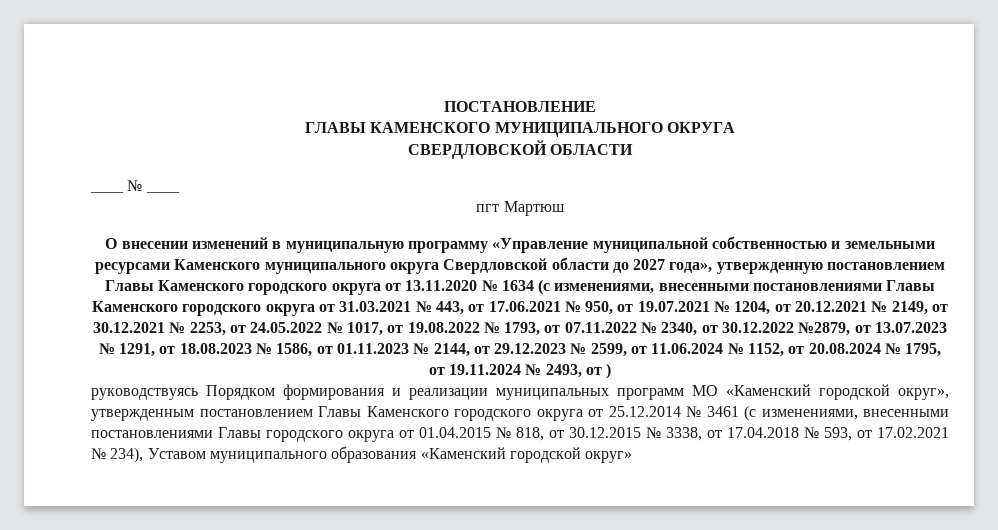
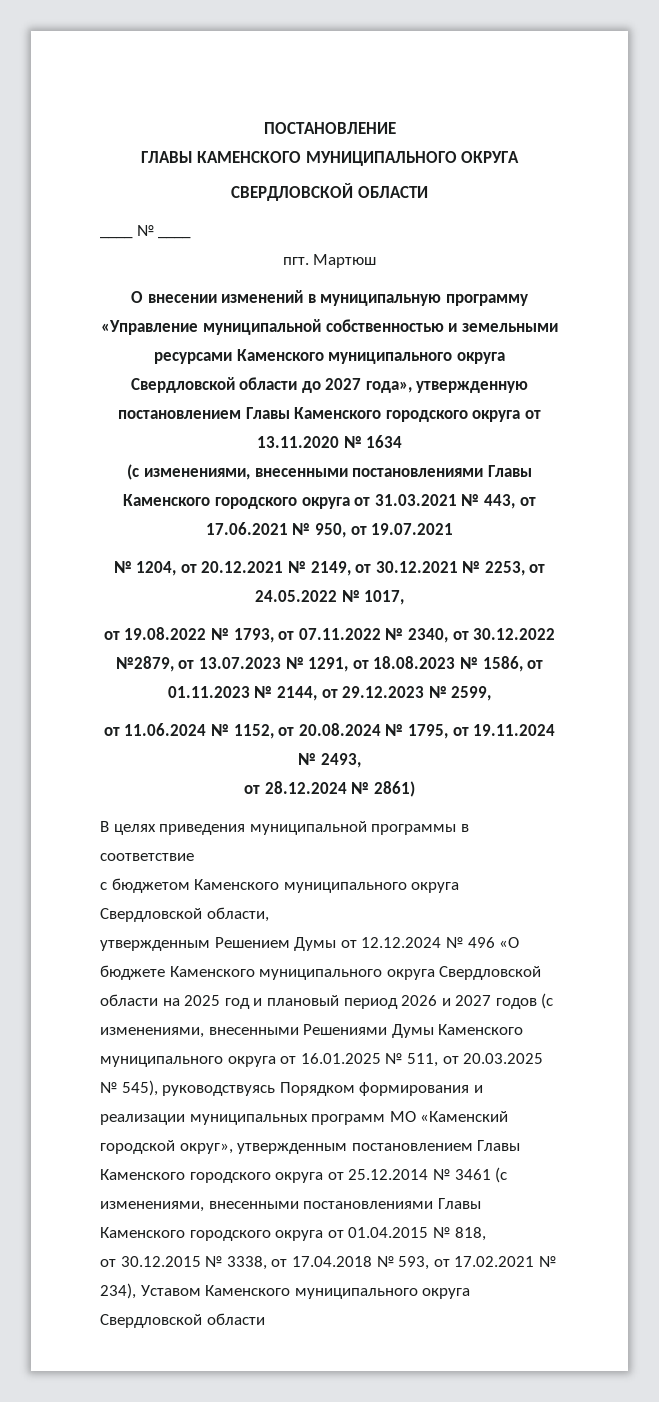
- пгт Мартюш
+ пгт. Мартюш
- О внесении изменений в муниципальную программу «Управление муниципальной собственностью и земельными ресурсами Каменского муниципального округа Свердловской области до 2027 года», утвержденную постановлением Главы Каменского городского округа от 13.11.2020 № 1634 (с изменениями, внесенными постановлениями Главы Каменского городского округа от 31.03.2021 № 443, от 17.06.2021 № 950, от 19.07.2021 № 1204, от 20.12.2021 № 2149, от 30.12.2021 № 2253, от 24.05.2022 № 1017, от 19.08.2022 № 1793, от 07.11.2022 № 2340, от 30.12.2022 №2879, от 13.07.2023 № 1291, от 18.08.2023 № 1586, от 01.11.2023 № 2144, от 29.12.2023 № 2599, от 11.06.2024 № 1152, от 20.08.2024 № 1795, от 19.11.2024 № 2493, от )
- руководствуясь Порядком формирования и реализации муниципальных программ МО «Каменский городской округ», утвержденным постановлением Главы Каменского городского округа от 25.12.2014 № 3461 (с изменениями, внесенными постановлениями Главы городского округа от 01.04.2015 № 818, от 30.12.2015 № 3338, от 17.04.2018 № 593, от 17.02.2021 № 234), Уставом муниципального образования «Каменский городской округ»
+ О внесении изменений в муниципальную программу «Управление муниципальной собственностью и земельными ресурсами Каменского муниципального округа Свердловской области до 2027 года», утвержденную постановлением Главы Каменского городского округа от 13.11.2020 № 1634
+ (с изменениями, внесенными постановлениями Главы Каменского городского округа от 31.03.2021 № 443, от 17.06.2021 № 950, от 19.07.2021
+ № 1204, от 20.12.2021 № 2149, от 30.12.2021 № 2253, от 24.05.2022 № 1017,
+ от 19.08.2022 № 1793, от 07.11.2022 № 2340, от 30.12.2022 №2879, от 13.07.2023 № 1291, от 18.08.2023 № 1586, от 01.11.2023 № 2144, от 29.12.2023 № 2599,
+ от 11.06.2024 № 1152, от 20.08.2024 № 1795, от 19.11.2024 № 2493,
+ от 28.12.2024 № 2861)
+ В целях приведения муниципальной программы в соответствие
+ с бюджетом Каменского муниципального округа Свердловской области,
+ утвержденным Решением Думы от 12.12.2024 № 496 «О бюджете Каменского муниципального округа Свердловской области на 2025 год и плановый период 2026 и 2027 годов (с изменениями, внесенными Решениями Думы Каменского муниципального округа от 16.01.2025 № 511, от 20.03.2025 № 545), руководствуясь Порядком формирования и реализации муниципальных программ МО «Каменский городской округ», утвержденным постановлением Главы Каменского городского округа от 25.12.2014 № 3461 (с изменениями, внесенными постановлениями Главы Каменского городского округа от 01.04.2015 № 818,
+ от 30.12.2015 № 3338, от 17.04.2018 № 593, от 17.02.2021 № 234), Уставом Каменского муниципального округа Свердловской области

